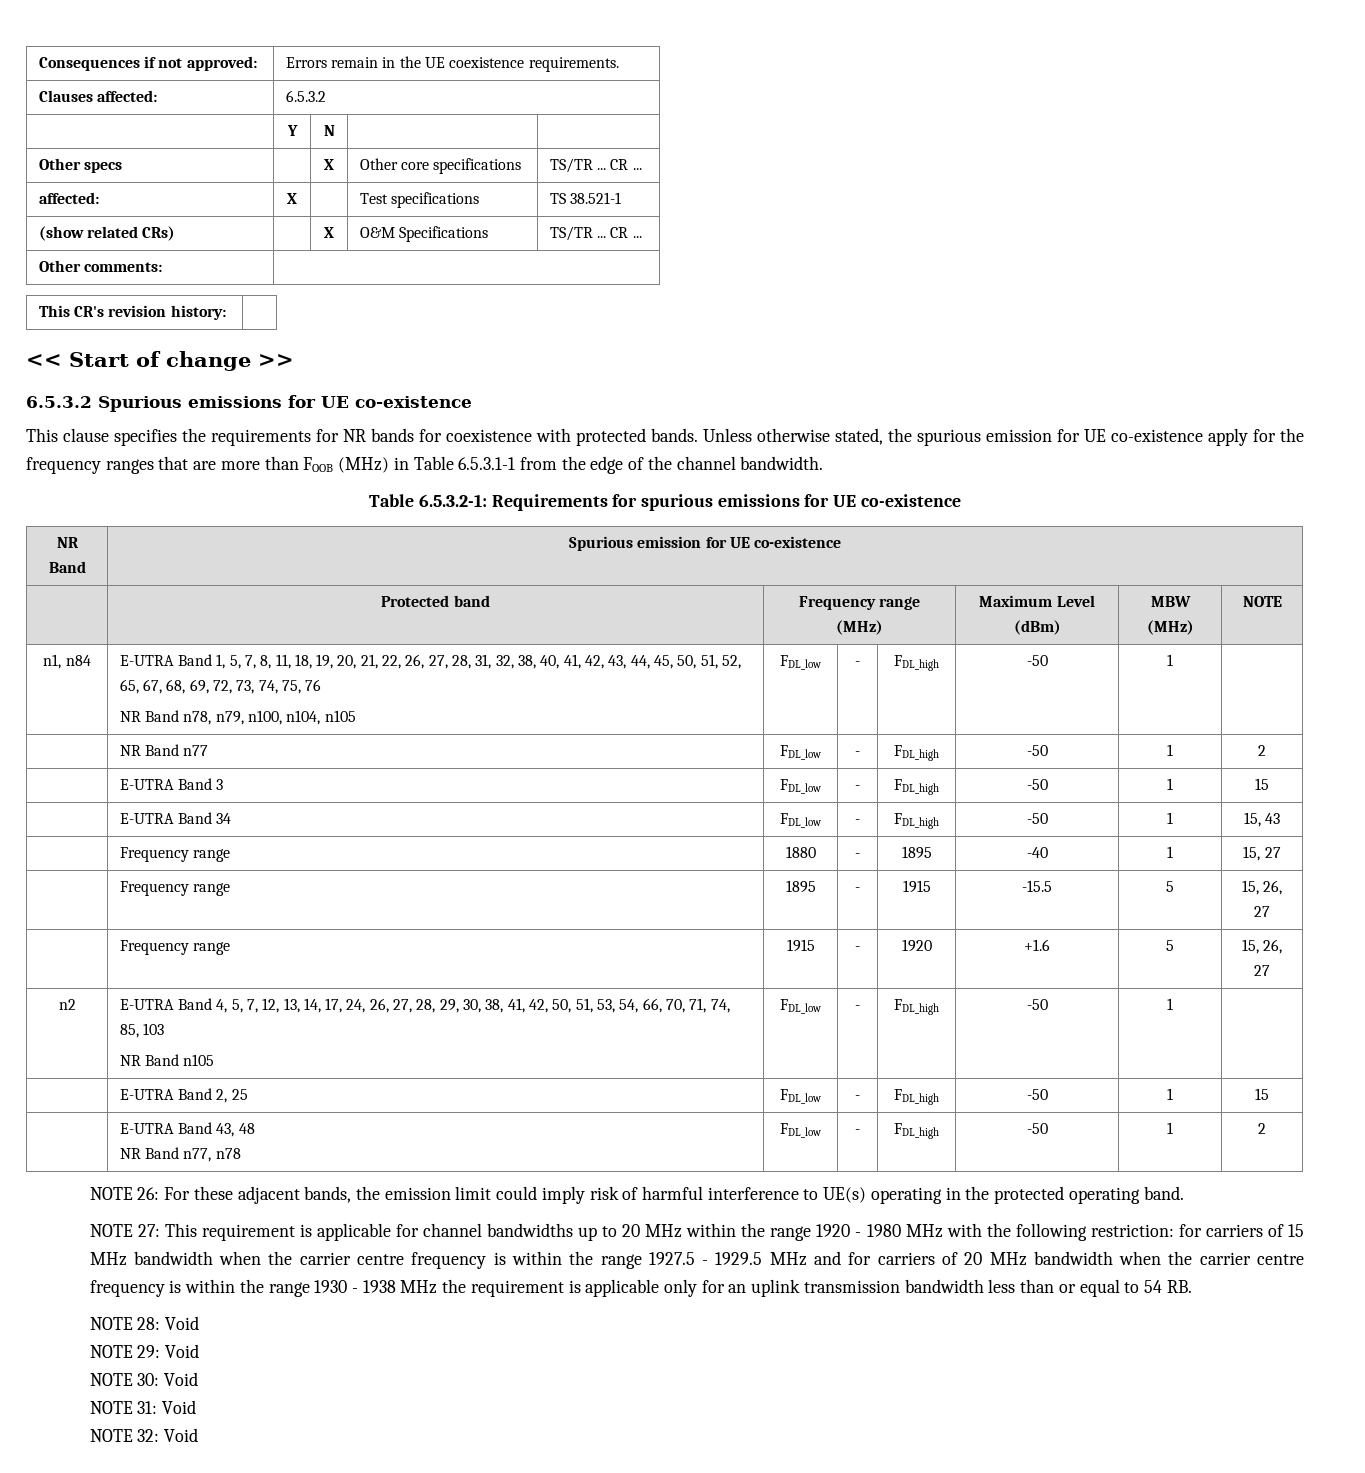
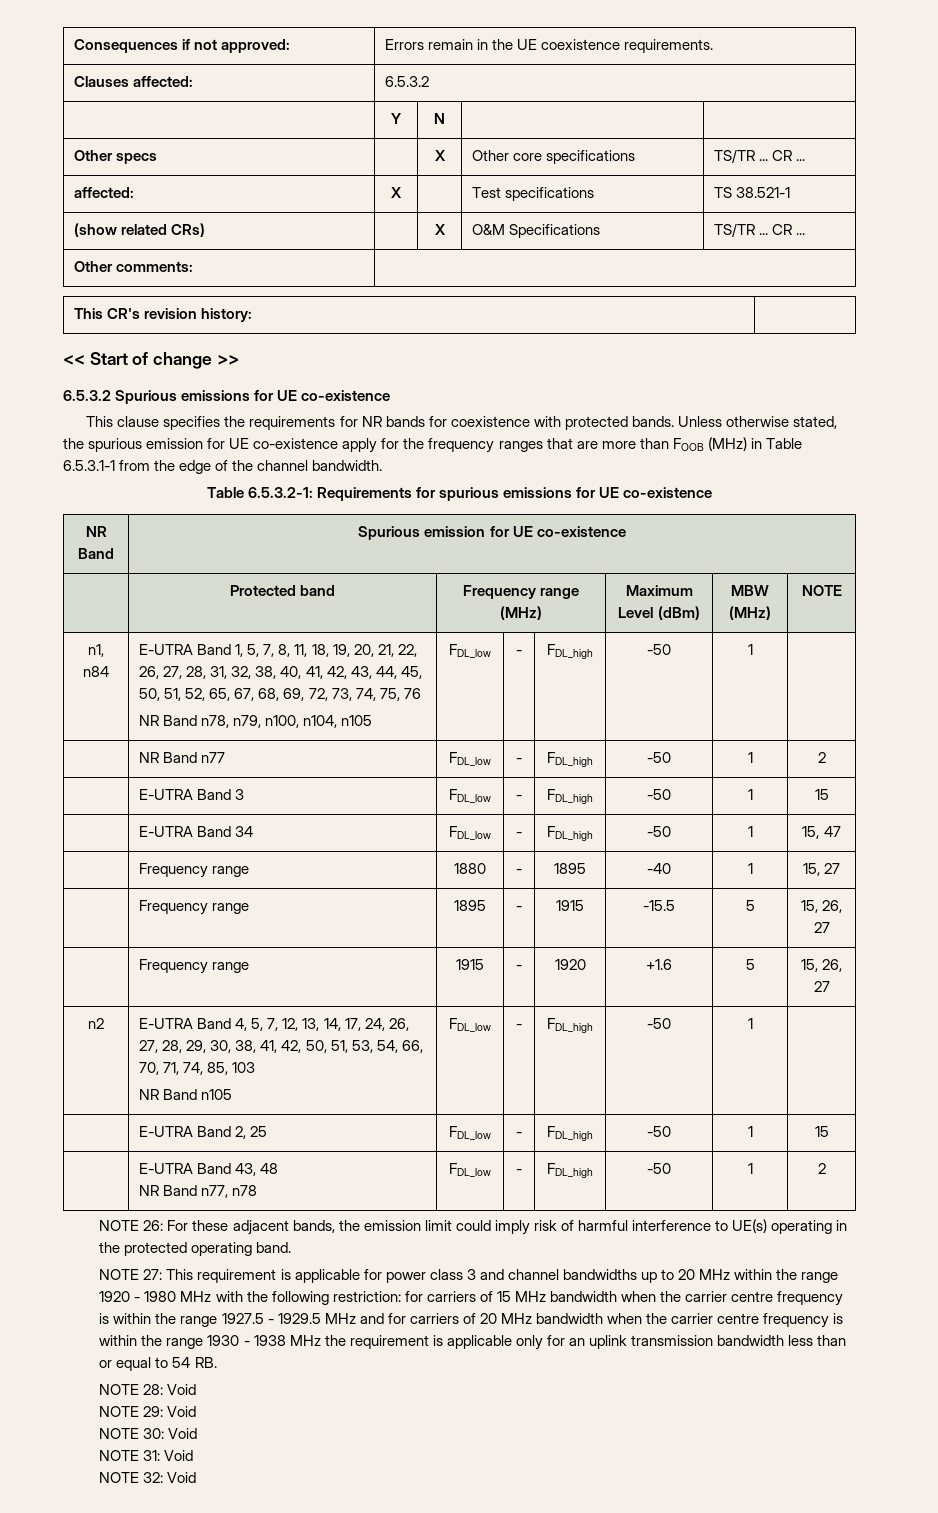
- | E-UTRA Band 34 | FDL_low | - | FDL_high | -50 | 1 | 15, 43
+ | E-UTRA Band 34 | FDL_low | - | FDL_high | -50 | 1 | 15, 47
- This requirement is applicable for channel bandwidths up to 20 MHz within the range 1920 - 1980 MHz with the following restriction:
+ This requirement is applicable for power class 3 and channel bandwidths up to 20 MHz within the range 1920 - 1980 MHz with the following restriction:

